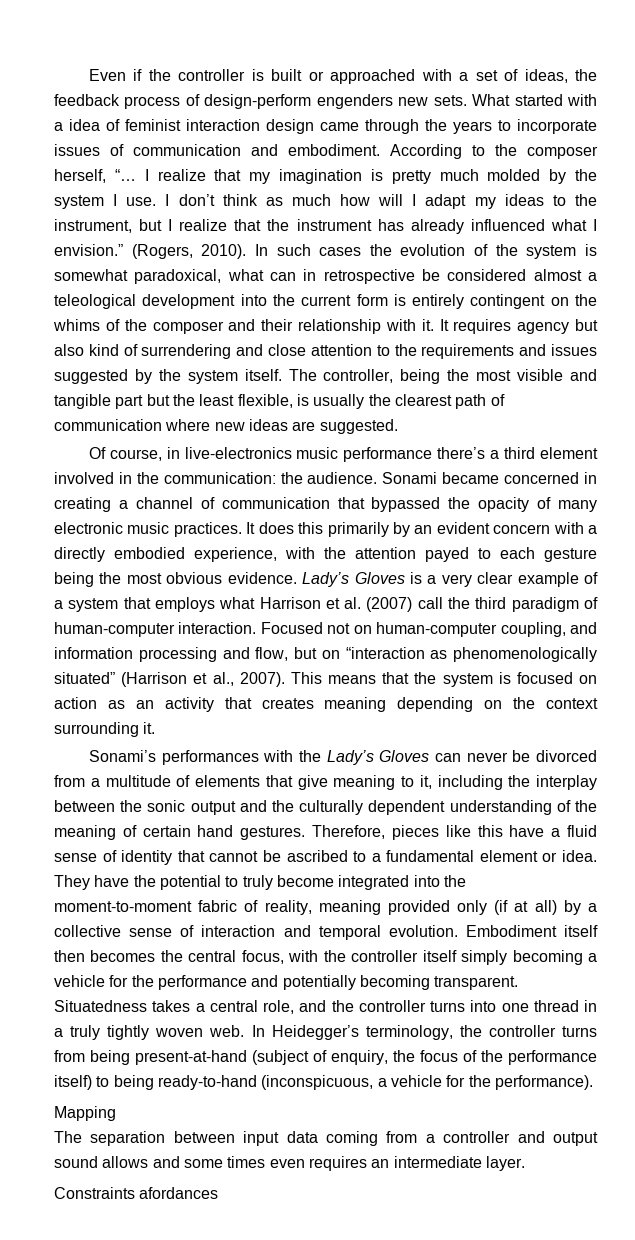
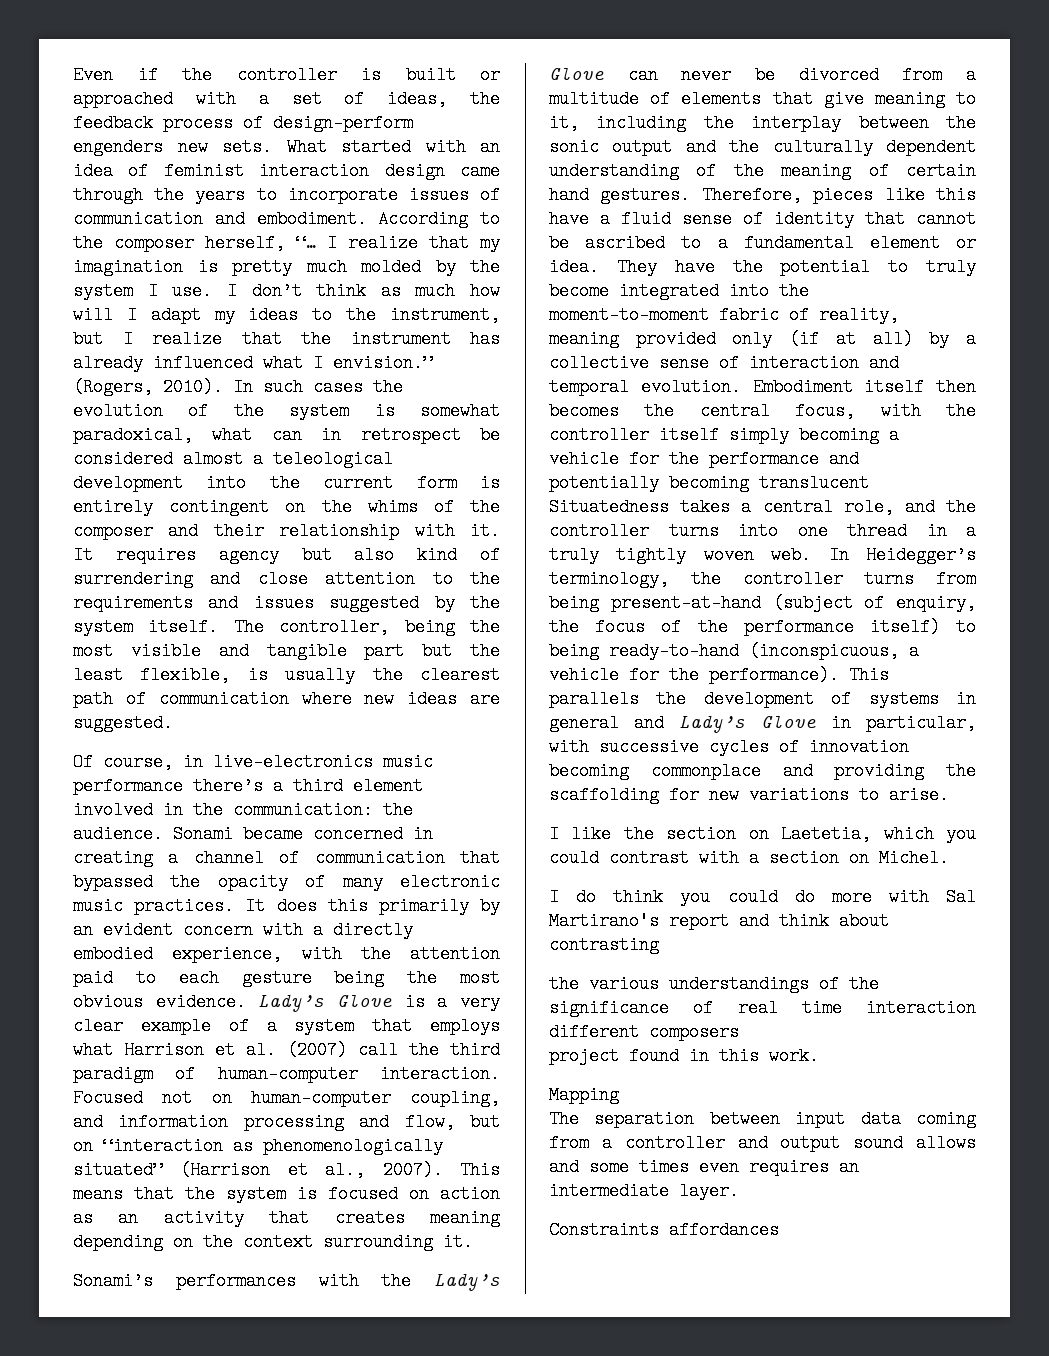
- What started with a idea of feminist interaction design came through the years to incorporate issues of communication and embodiment.
+ What started with an idea of feminist interaction design came through the years to incorporate issues of communication and embodiment.
- In such cases the evolution of the system is somewhat paradoxical, what can in retrospective be considered almost a teleological development into the current form is entirely contingent on the whims of the composer and their relationship with it.
+ In such cases the evolution of the system is somewhat paradoxical, what can in retrospect be considered almost a teleological development into the current form is entirely contingent on the whims of the composer and their relationship with it.
- It does this primarily by an evident concern with a directly embodied experience, with the attention payed to each gesture being the most obvious evidence.
+ It does this primarily by an evident concern with a directly embodied experience, with the attention paid to each gesture being the most obvious evidence.
- Lady’s Gloves is a very clear example of a system that employs what Harrison et al. (2007) call the third paradigm of human-computer interaction.
+ Lady’s Glove is a very clear example of a system that employs what Harrison et al. (2007) call the third paradigm of human-computer interaction.
- Sonami’s performances with the Lady’s Gloves can never be divorced from a multitude of elements that give meaning to it, including the interplay between the sonic output and the culturally dependent understanding of the meaning of certain hand gestures.
+ Sonami’s performances with the Lady’s Glove can never be divorced from a multitude of elements that give meaning to it, including the interplay between the sonic output and the culturally dependent understanding of the meaning of certain hand gestures.
- Embodiment itself then becomes the central focus, with the controller itself simply becoming a vehicle for the performance and potentially becoming transparent. Situatedness takes a central role, and the controller turns into one thread in a truly tightly woven web.
+ Embodiment itself then becomes the central focus, with the controller itself simply becoming a vehicle for the performance and potentially becoming translucent Situatedness takes a central role, and the controller turns into one thread in a truly tightly woven web.
+ This parallels the development of systems in general and Lady’s Glove in particular, with successive cycles of innovation becoming commonplace and providing the scaffolding for new variations to arise.
+ I like the section on Laetetia, which you could contrast with a section on Michel.
+ I do think you could do more with Sal Martirano's report and think about contrasting
+ the various understandings of the significance of real time interaction different composers
+ project found in this work.
- Constraints afordances
+ Constraints affordances

